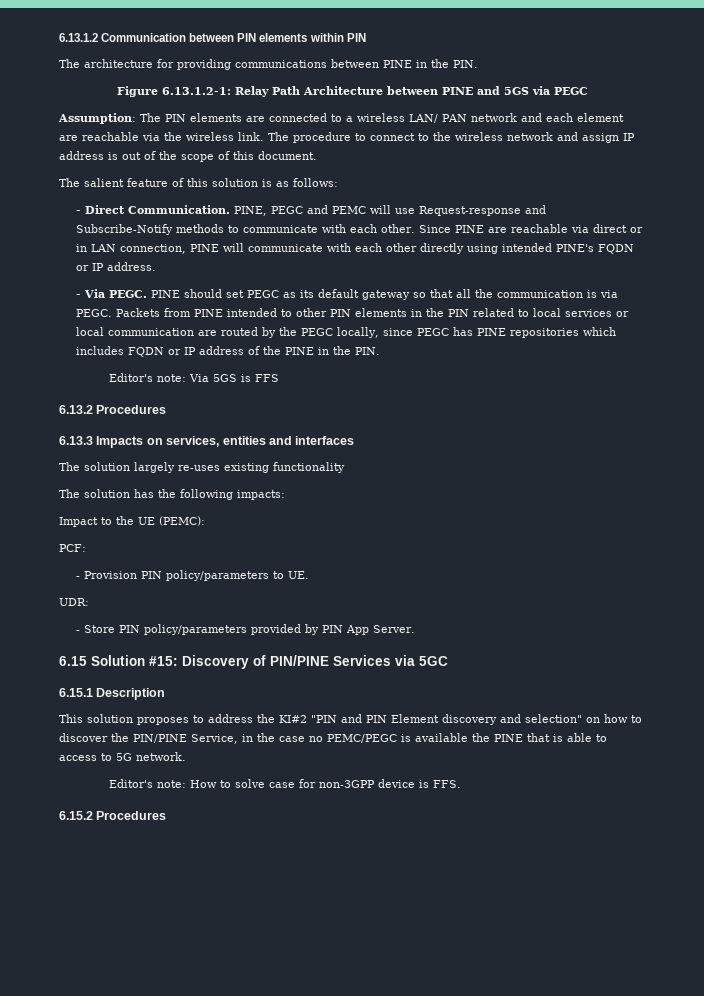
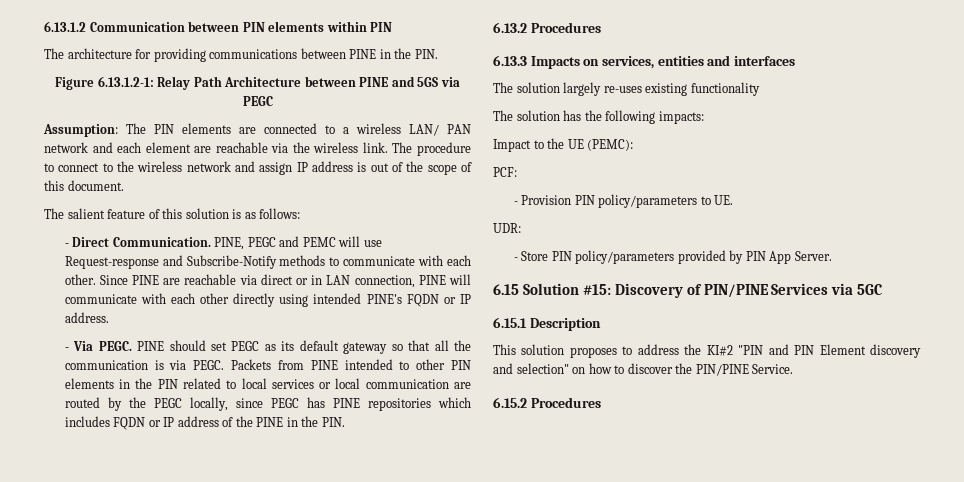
- Editor's note: Via 5GS is FFS
- This solution proposes to address the KI#2 "PIN and PIN Element discovery and selection" on how to discover the PIN/PINE Service, in the case no PEMC/PEGC is available the PINE that is able to access to 5G network.
- Editor's note: How to solve case for non-3GPP device is FFS.
+ This solution proposes to address the KI#2 "PIN and PIN Element discovery and selection" on how to discover the PIN/PINE Service.

